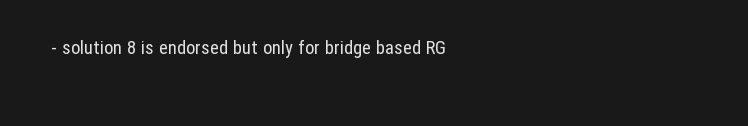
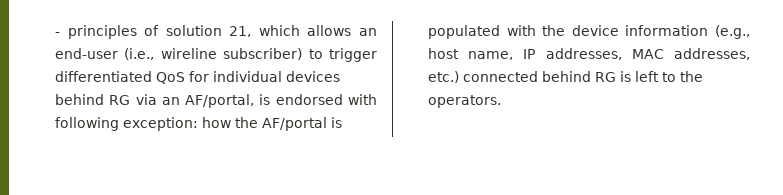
- - solution 8 is endorsed but only for bridge based RG
+ - principles of solution 21, which allows an end-user (i.e., wireline subscriber) to trigger differentiated QoS for individual devices behind RG via an AF/portal, is endorsed with following exception: how the AF/portal is populated with the device information (e.g., host name, IP addresses, MAC addresses, etc.) connected behind RG is left to the operators.

